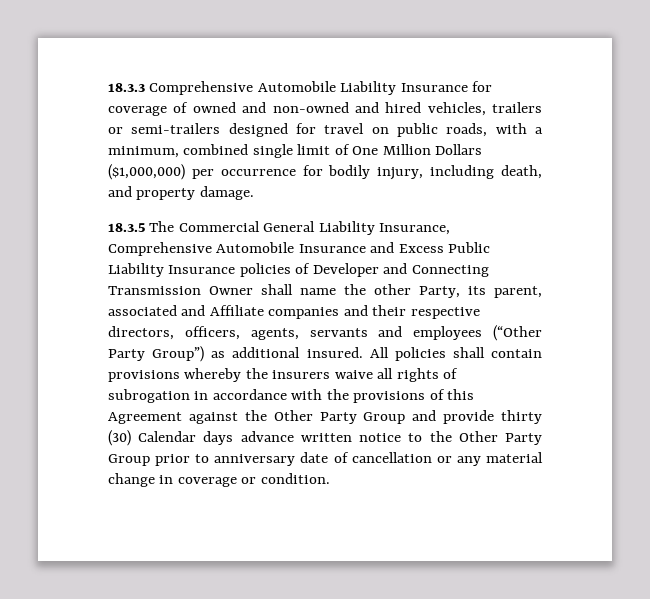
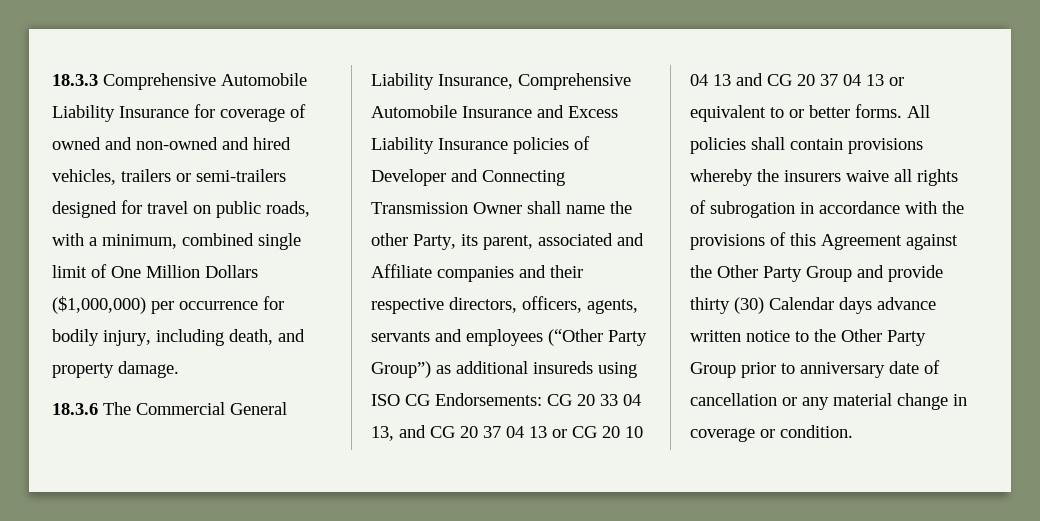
- 18.3.5 The Commercial General Liability Insurance, Comprehensive Automobile Insurance and Excess Public Liability Insurance policies of Developer and Connecting Transmission Owner shall name the other Party, its parent, associated and Affiliate companies and their respective directors, officers, agents, servants and employees (“Other Party Group”) as additional insured.
+ 18.3.6 The Commercial General Liability Insurance, Comprehensive Automobile Insurance and Excess Liability Insurance policies of Developer and Connecting Transmission Owner shall name the other Party, its parent, associated and Affiliate companies and their respective directors, officers, agents, servants and employees (“Other Party Group”) as additional insureds using ISO CG Endorsements: CG 20 33 04 13, and CG 20 37 04 13 or CG 20 10 04 13 and CG 20 37 04 13 or equivalent to or better forms.

